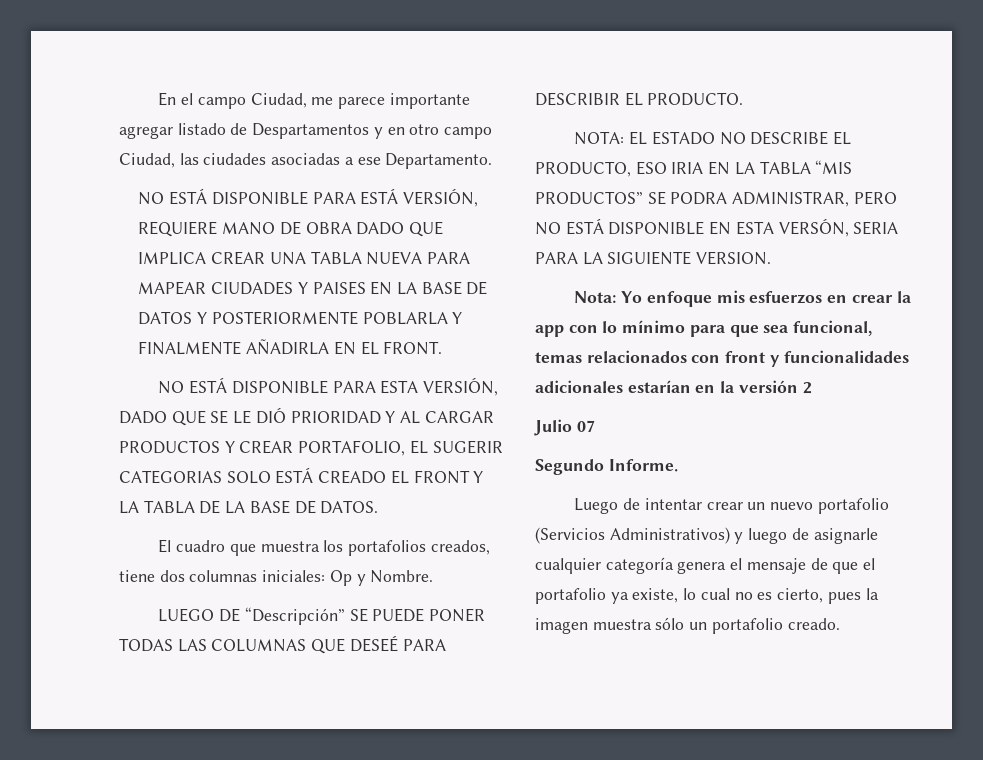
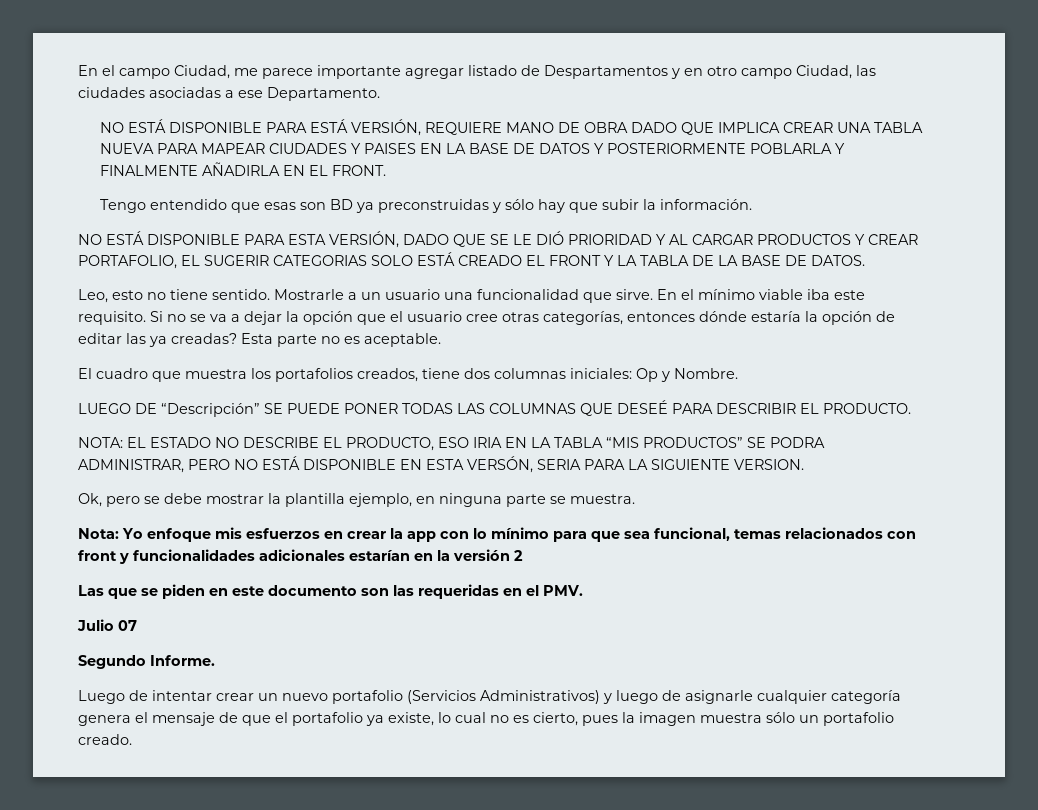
+ Tengo entendido que esas son BD ya preconstruidas y sólo hay que subir la información.
+ Leo, esto no tiene sentido. Mostrarle a un usuario una funcionalidad que sirve. En el mínimo viable iba este requisito. Si no se va a dejar la opción que el usuario cree otras categorías, entonces dónde estaría la opción de editar las ya creadas? Esta parte no es aceptable.
+ Ok, pero se debe mostrar la plantilla ejemplo, en ninguna parte se muestra.
+ Las que se piden en este documento son las requeridas en el PMV.

